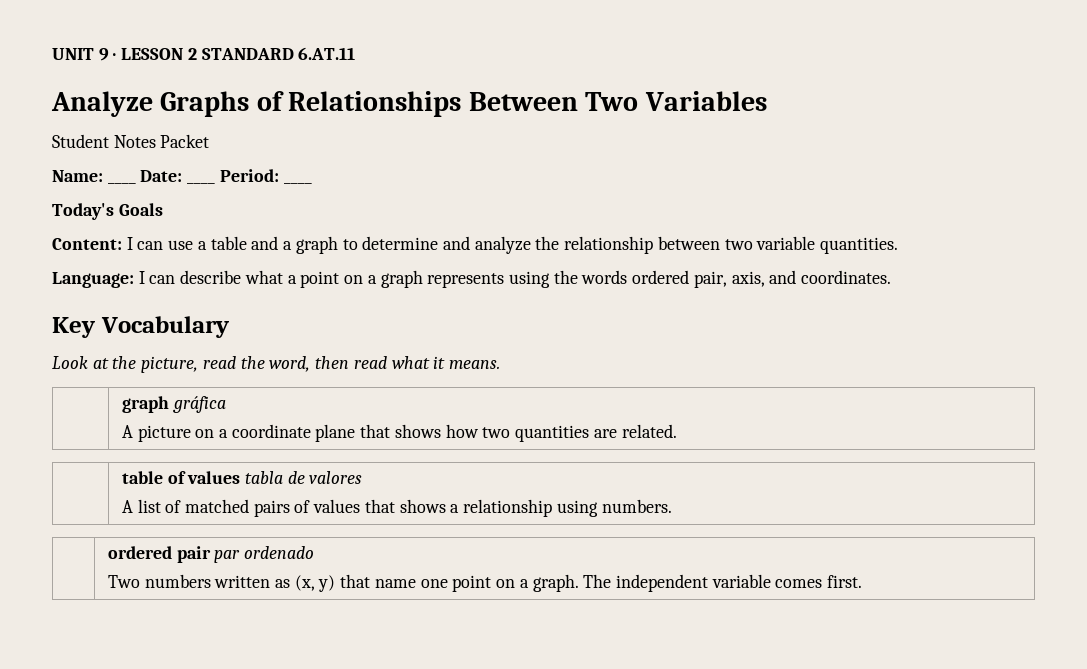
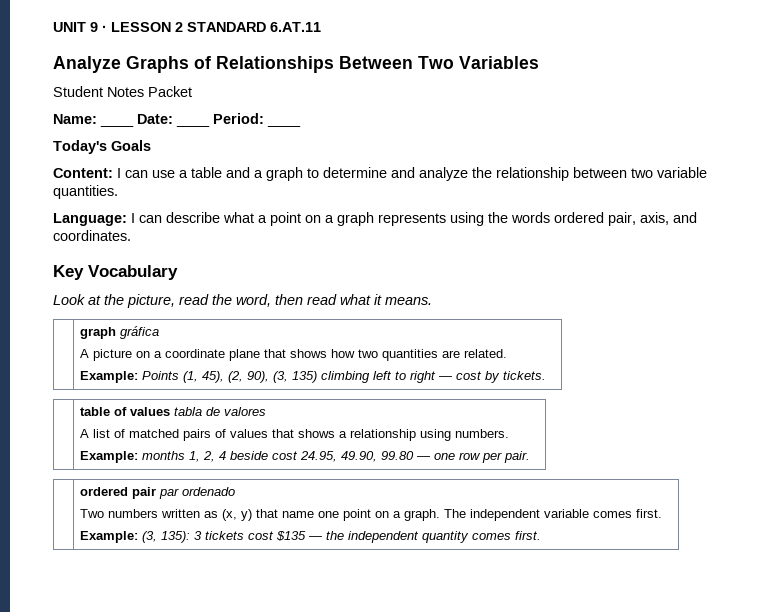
  | graph gráfica
  A picture on a coordinate plane that shows how two quantities are related.
+ Example: Points (1, 45), (2, 90), (3, 135) climbing left to right — cost by tickets.
  | table of values tabla de valores
  A list of matched pairs of values that shows a relationship using numbers.
+ Example: months 1, 2, 4 beside cost 24.95, 49.90, 99.80 — one row per pair.
  | ordered pair par ordenado
  Two numbers written as (x, y) that name one point on a graph. The independent variable comes first.
+ Example: (3, 135): 3 tickets cost $135 — the independent quantity comes first.

